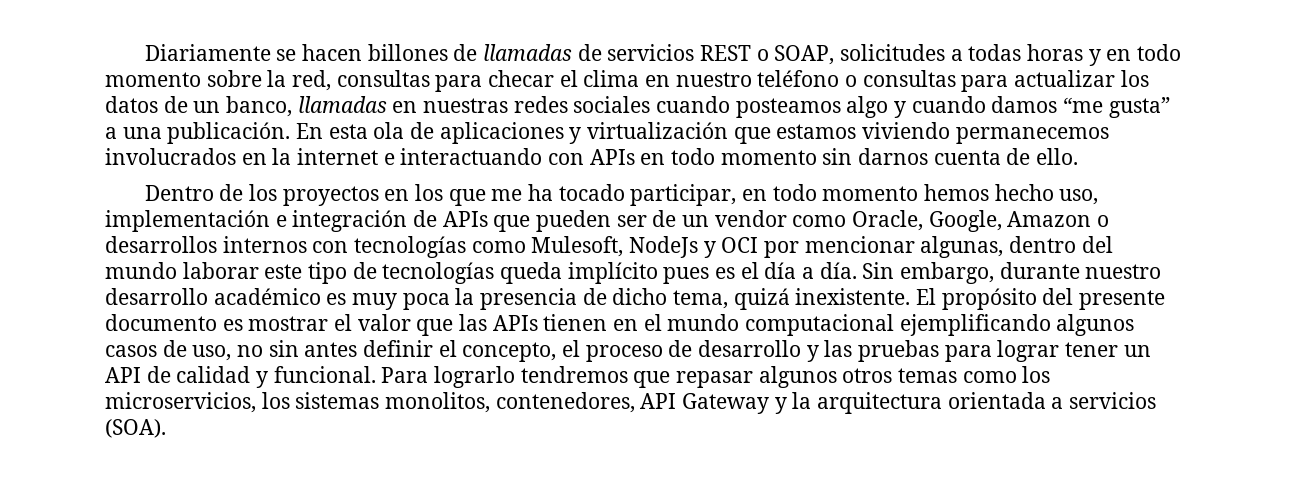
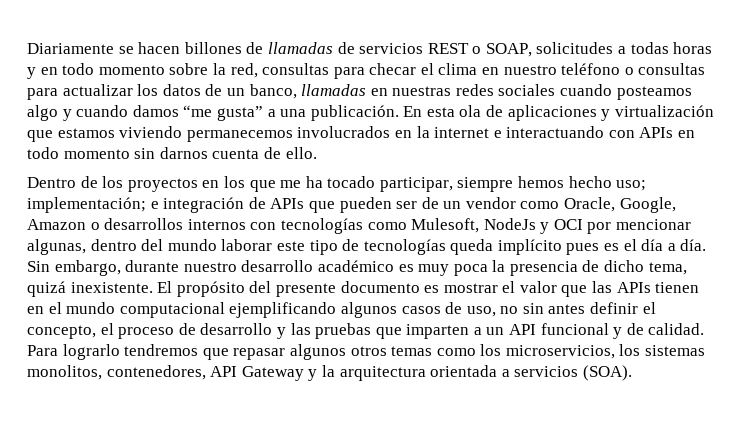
- Dentro de los proyectos en los que me ha tocado participar, en todo momento hemos hecho uso, implementación e integración de APIs que pueden ser de un vendor como Oracle, Google, Amazon o desarrollos internos con tecnologías como Mulesoft, NodeJs y OCI por mencionar algunas, dentro del mundo laborar este tipo de tecnologías queda implícito pues es el día a día.
+ Dentro de los proyectos en los que me ha tocado participar, siempre hemos hecho uso; implementación; e integración de APIs que pueden ser de un vendor como Oracle, Google, Amazon o desarrollos internos con tecnologías como Mulesoft, NodeJs y OCI por mencionar algunas, dentro del mundo laborar este tipo de tecnologías queda implícito pues es el día a día.
- El propósito del presente documento es mostrar el valor que las APIs tienen en el mundo computacional ejemplificando algunos casos de uso, no sin antes definir el concepto, el proceso de desarrollo y las pruebas para lograr tener un API de calidad y funcional.
+ El propósito del presente documento es mostrar el valor que las APIs tienen en el mundo computacional ejemplificando algunos casos de uso, no sin antes definir el concepto, el proceso de desarrollo y las pruebas que imparten a un API funcional y de calidad.

